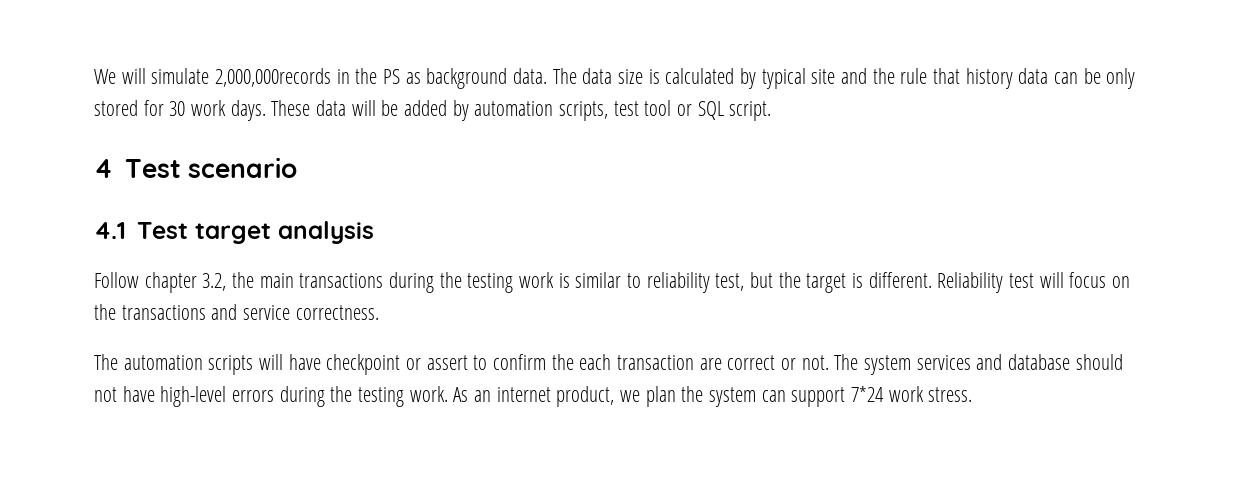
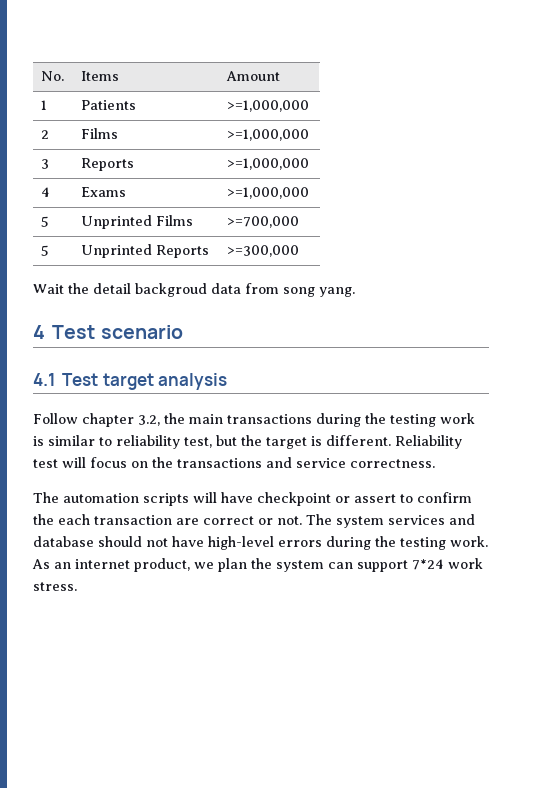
- We will simulate 2,000,000records in the PS as background data. The data size is calculated by typical site and the rule that history data can be only stored for 30 work days. These data will be added by automation scripts, test tool or SQL script.
+ No. | Items | Amount
+ 1 | Patients | >=1,000,000
+ 2 | Films | >=1,000,000
+ 3 | Reports | >=1,000,000
+ 4 | Exams | >=1,000,000
+ 5 | Unprinted Films | >=700,000
+ 5 | Unprinted Reports | >=300,000
+ Wait the detail backgroud data from song yang.

